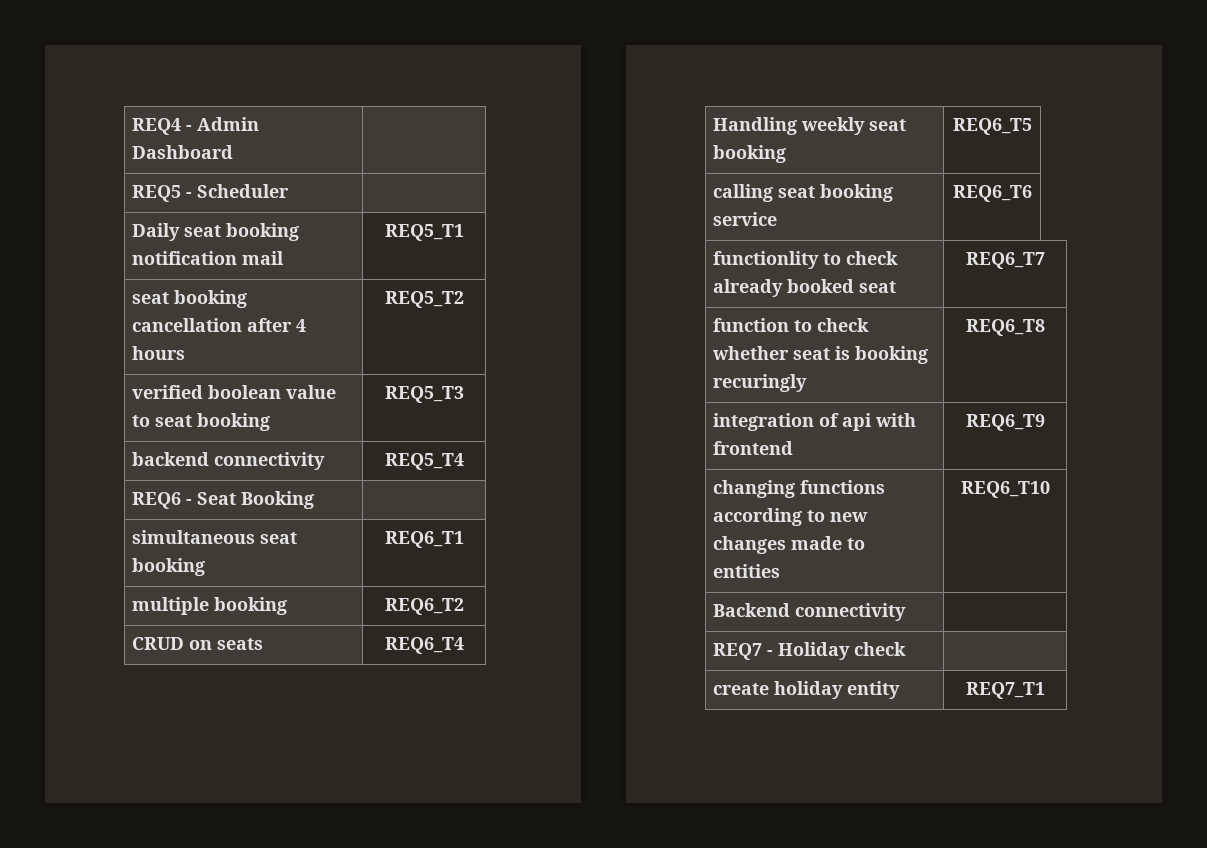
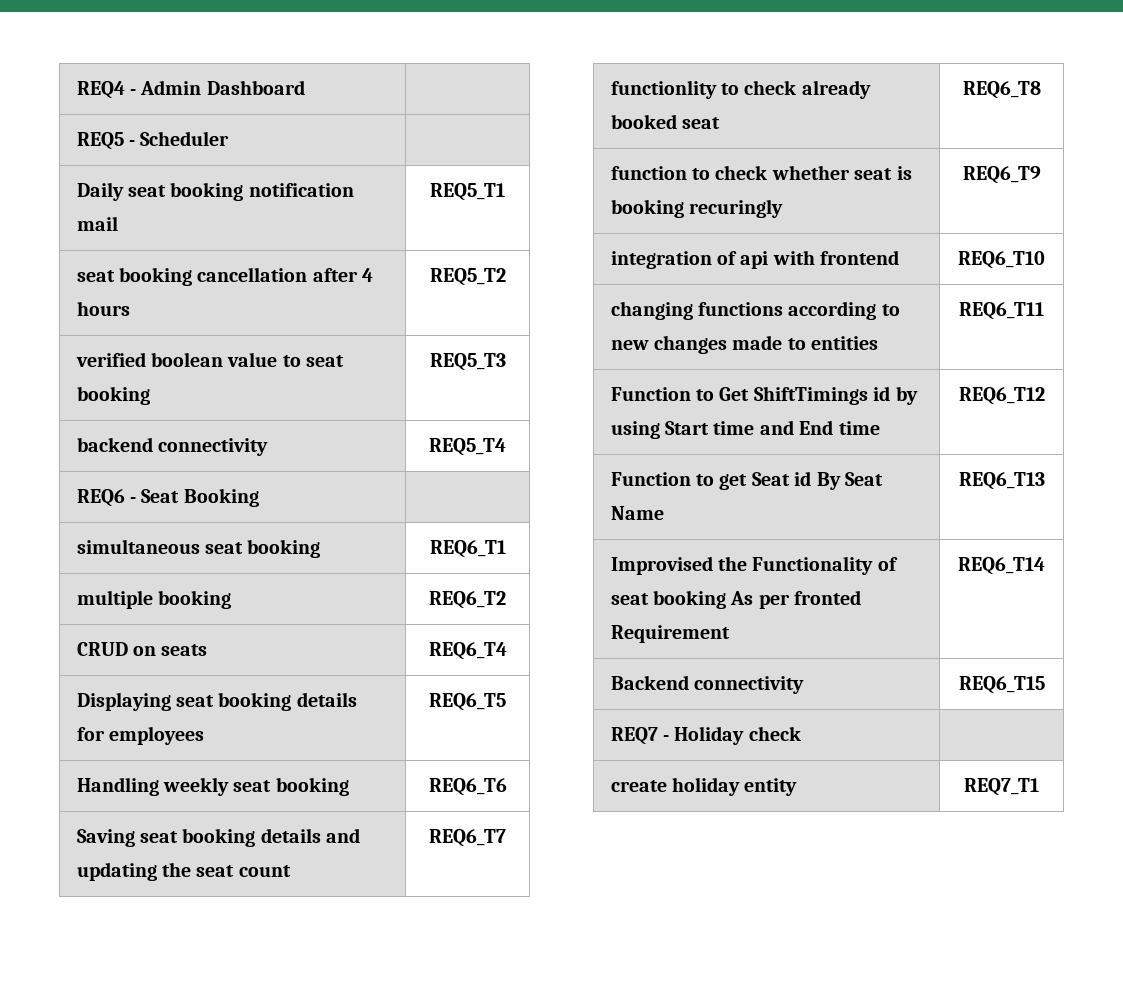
- Handling weekly seat booking | REQ6_T5
- calling seat booking service | REQ6_T6
+ Displaying seat booking details for employees | REQ6_T5
+ Handling weekly seat booking | REQ6_T6
+ Saving seat booking details and updating the seat count | REQ6_T7
- functionlity to check already booked seat | REQ6_T7
+ functionlity to check already booked seat | REQ6_T8
- function to check whether seat is booking recuringly | REQ6_T8
+ function to check whether seat is booking recuringly | REQ6_T9
- integration of api with frontend | REQ6_T9
+ integration of api with frontend | REQ6_T10
- changing functions according to new changes made to entities | REQ6_T10
+ changing functions according to new changes made to entities | REQ6_T11
+ Function to Get ShiftTimings id by using Start time and End time | REQ6_T12
+ Function to get Seat id By Seat Name | REQ6_T13
+ Improvised the Functionality of seat booking As per fronted Requirement | REQ6_T14
- Backend connectivity |
+ Backend connectivity | REQ6_T15

